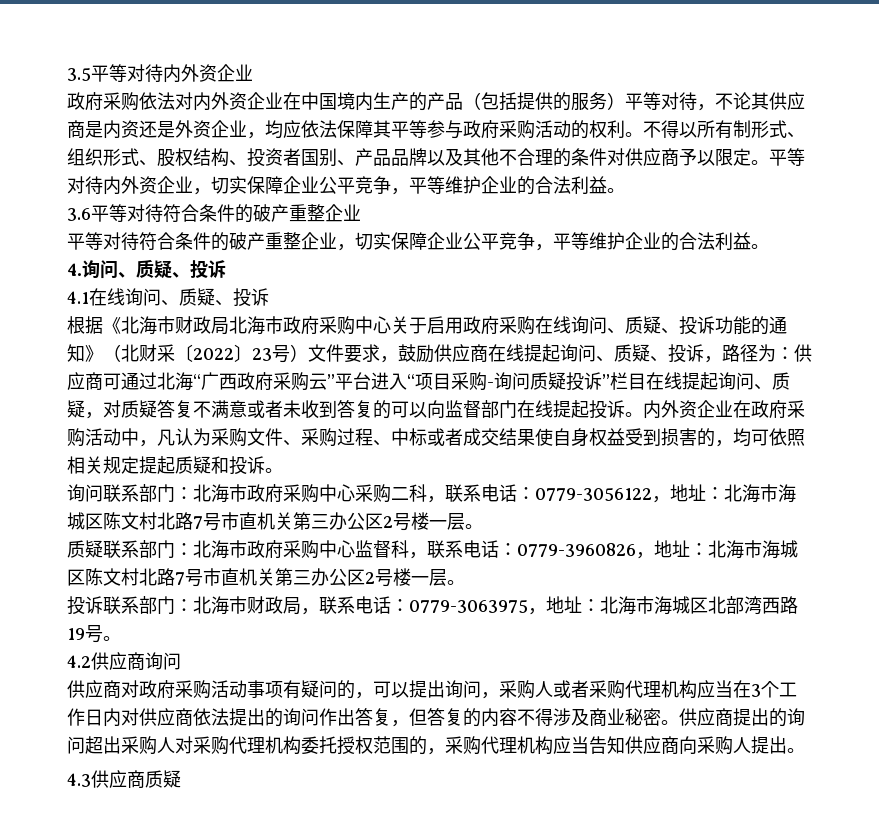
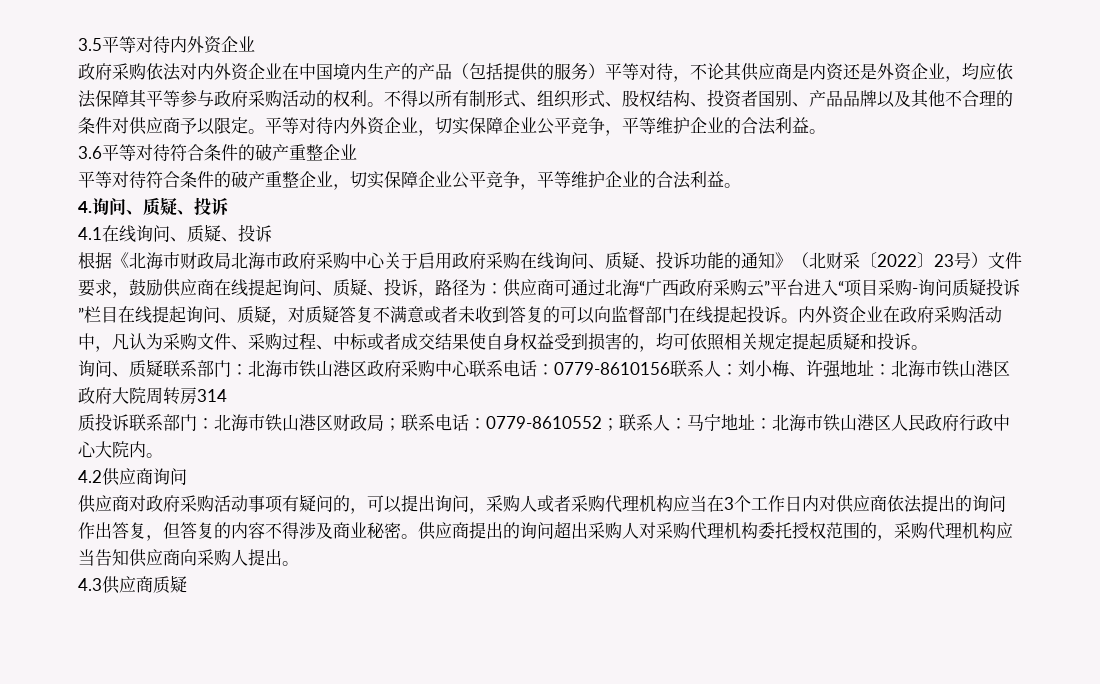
- 询问联系部门：北海市政府采购中心采购二科，联系电话：0779-3056122，地址：北海市海城区陈文村北路7号市直机关第三办公区2号楼一层。
- 质疑联系部门：北海市政府采购中心监督科，联系电话：0779-3960826，地址：北海市海城区陈文村北路7号市直机关第三办公区2号楼一层。
- 投诉联系部门：北海市财政局，联系电话：0779-3063975，地址：北海市海城区北部湾西路19号。
+ 询问、质疑联系部门：北海市铁山港区政府采购中心联系电话：0779-8610156联系人：刘小梅、许强地址：北海市铁山港区政府大院周转房314
+ 质投诉联系部门：北海市铁山港区财政局；联系电话：0779-8610552；联系人：马宁地址：北海市铁山港区人民政府行政中心大院内。

